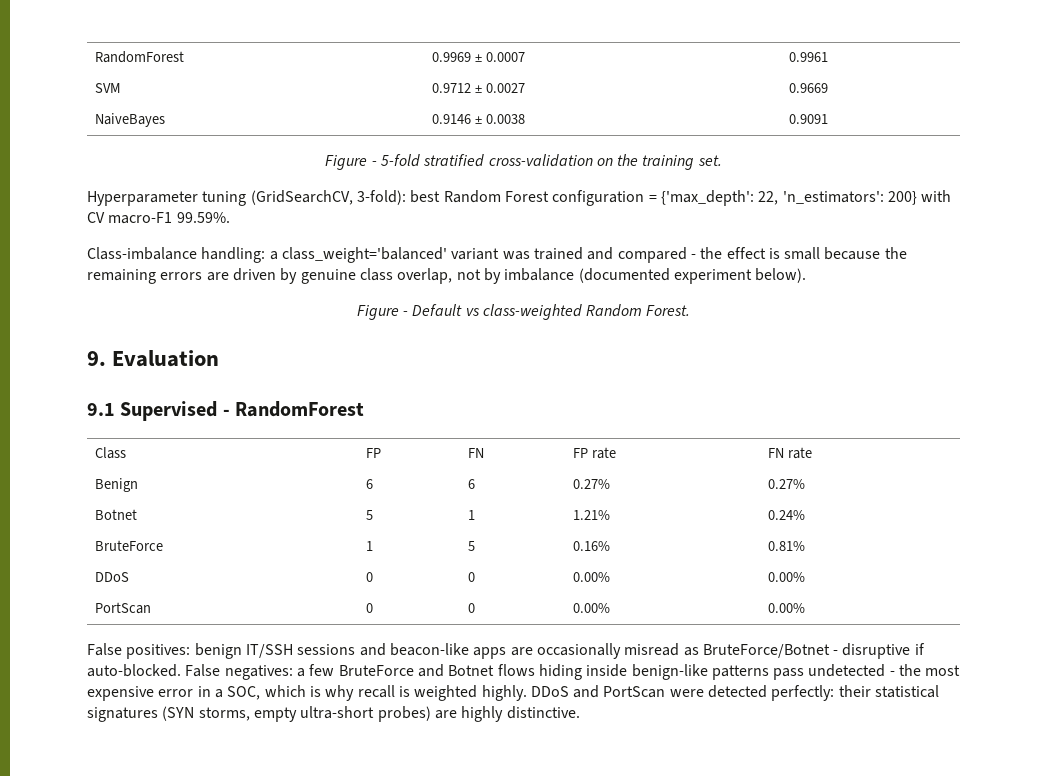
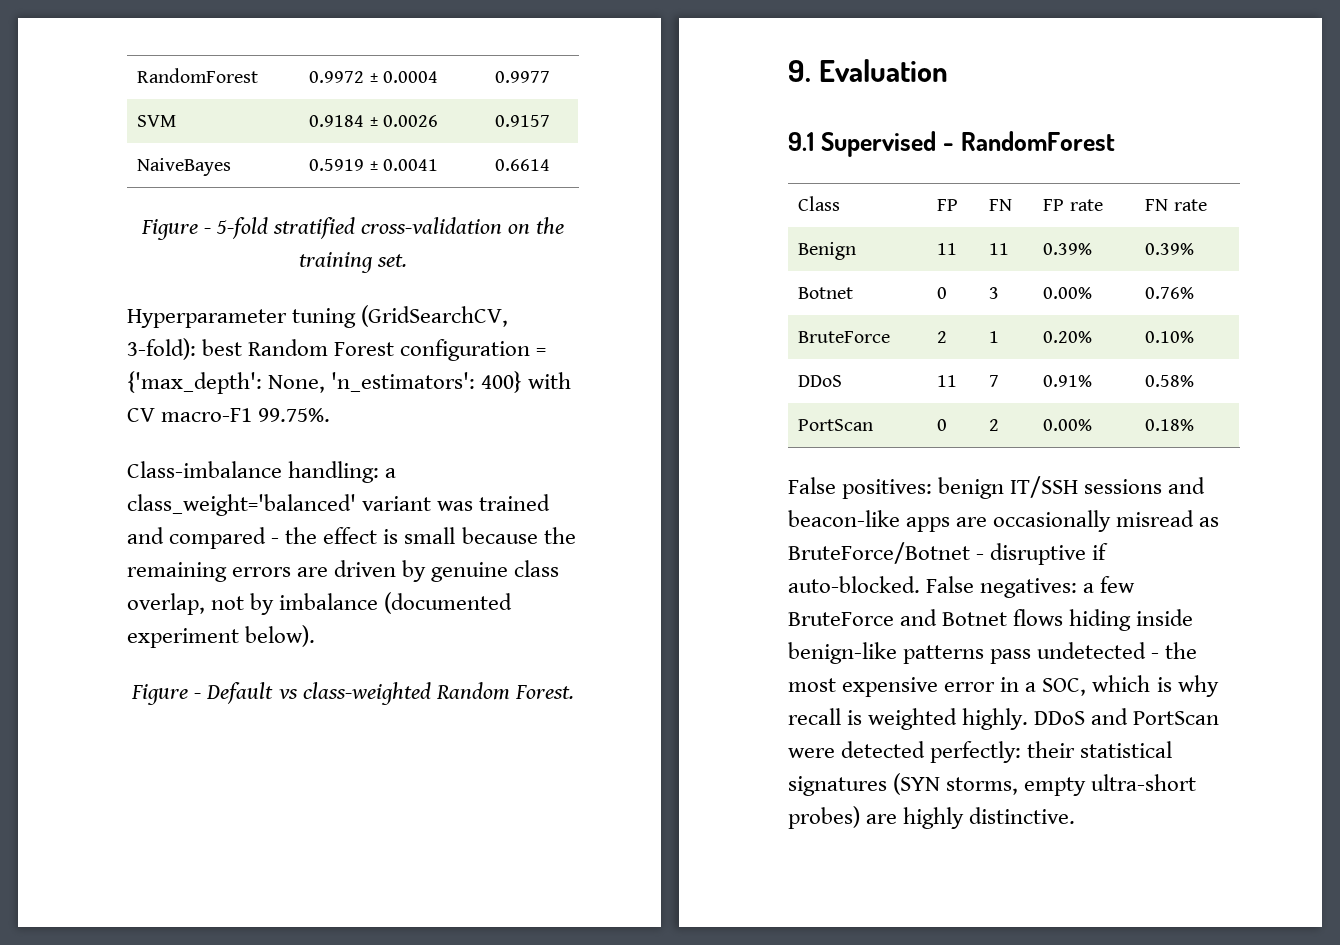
- RandomForest | 0.9969 ± 0.0007 | 0.9961
- SVM | 0.9712 ± 0.0027 | 0.9669
- NaiveBayes | 0.9146 ± 0.0038 | 0.9091
+ RandomForest | 0.9972 ± 0.0004 | 0.9977
+ SVM | 0.9184 ± 0.0026 | 0.9157
+ NaiveBayes | 0.5919 ± 0.0041 | 0.6614
- Hyperparameter tuning (GridSearchCV, 3-fold): best Random Forest configuration = {'max_depth': 22, 'n_estimators': 200} with CV macro-F1 99.59%.
+ Hyperparameter tuning (GridSearchCV, 3-fold): best Random Forest configuration = {'max_depth': None, 'n_estimators': 400} with CV macro-F1 99.75%.
- Benign | 6 | 6 | 0.27% | 0.27%
- Botnet | 5 | 1 | 1.21% | 0.24%
- BruteForce | 1 | 5 | 0.16% | 0.81%
- DDoS | 0 | 0 | 0.00% | 0.00%
+ Benign | 11 | 11 | 0.39% | 0.39%
+ Botnet | 0 | 3 | 0.00% | 0.76%
+ BruteForce | 2 | 1 | 0.20% | 0.10%
+ DDoS | 11 | 7 | 0.91% | 0.58%
- PortScan | 0 | 0 | 0.00% | 0.00%
+ PortScan | 0 | 2 | 0.00% | 0.18%

